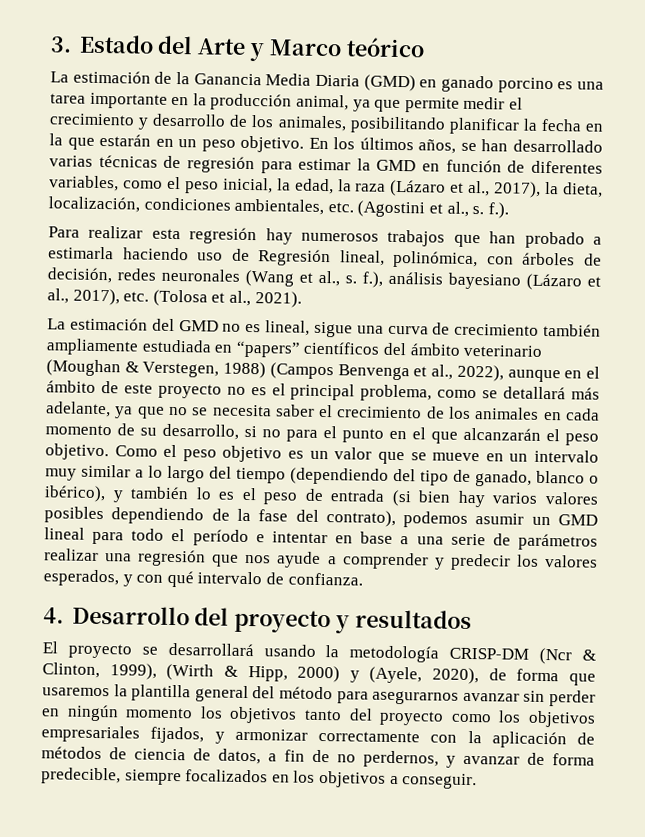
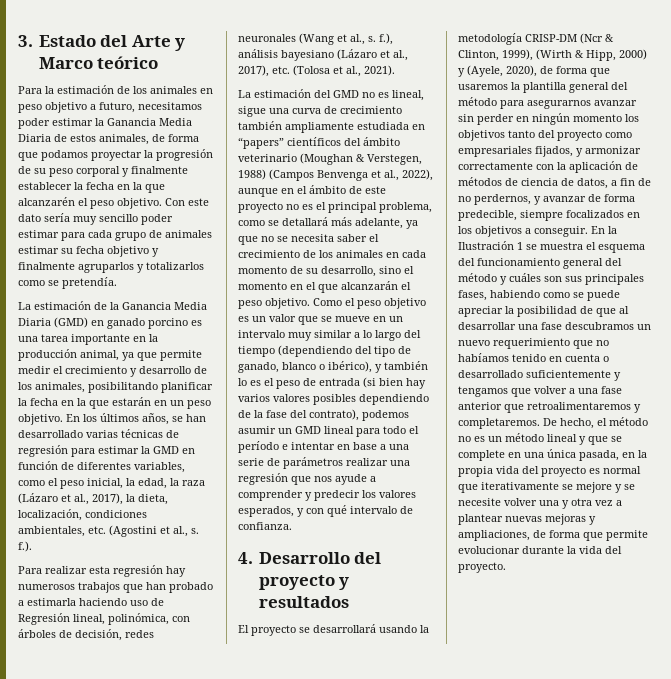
+ Para la estimación de los animales en peso objetivo a futuro, necesitamos poder estimar la Ganancia Media Diaria de estos animales, de forma que podamos proyectar la progresión de su peso corporal y finalmente establecer la fecha en la que alcanzarén el peso objetivo. Con este dato sería muy sencillo poder estimar para cada grupo de animales estimar su fecha objetivo y finalmente agruparlos y totalizarlos como se pretendía.
- La estimación del GMD no es lineal, sigue una curva de crecimiento también ampliamente estudiada en “papers” científicos del ámbito veterinario (Moughan & Verstegen, 1988) (Campos Benvenga et al., 2022), aunque en el ámbito de este proyecto no es el principal problema, como se detallará más adelante, ya que no se necesita saber el crecimiento de los animales en cada momento de su desarrollo, si no para el punto en el que alcanzarán el peso objetivo.
+ La estimación del GMD no es lineal, sigue una curva de crecimiento también ampliamente estudiada en “papers” científicos del ámbito veterinario (Moughan & Verstegen, 1988) (Campos Benvenga et al., 2022), aunque en el ámbito de este proyecto no es el principal problema, como se detallará más adelante, ya que no se necesita saber el crecimiento de los animales en cada momento de su desarrollo, sino el momento en el que alcanzarán el peso objetivo.
- El proyecto se desarrollará usando la metodología CRISP-DM (Ncr & Clinton, 1999), (Wirth & Hipp, 2000) y (Ayele, 2020), de forma que usaremos la plantilla general del método para asegurarnos avanzar sin perder en ningún momento los objetivos tanto del proyecto como los objetivos empresariales fijados, y armonizar correctamente con la aplicación de métodos de ciencia de datos, a fin de no perdernos, y avanzar de forma predecible, siempre focalizados en los objetivos a conseguir.
+ El proyecto se desarrollará usando la metodología CRISP-DM (Ncr & Clinton, 1999), (Wirth & Hipp, 2000) y (Ayele, 2020), de forma que usaremos la plantilla general del método para asegurarnos avanzar sin perder en ningún momento los objetivos tanto del proyecto como empresariales fijados, y armonizar correctamente con la aplicación de métodos de ciencia de datos, a fin de no perdernos, y avanzar de forma predecible, siempre focalizados en los objetivos a conseguir.
+ En la Ilustración 1 se muestra el esquema del funcionamiento general del método y cuáles son sus principales fases, habiendo como se puede apreciar la posibilidad de que al desarrollar una fase descubramos un nuevo requerimiento que no habíamos tenido en cuenta o desarrollado suficientemente y tengamos que volver a una fase anterior que retroalimentaremos y completaremos. De hecho, el método no es un método lineal y que se complete en una única pasada, en la propia vida del proyecto es normal que iterativamente se mejore y se necesite volver una y otra vez a plantear nuevas mejoras y ampliaciones, de forma que permite evolucionar durante la vida del proyecto.

